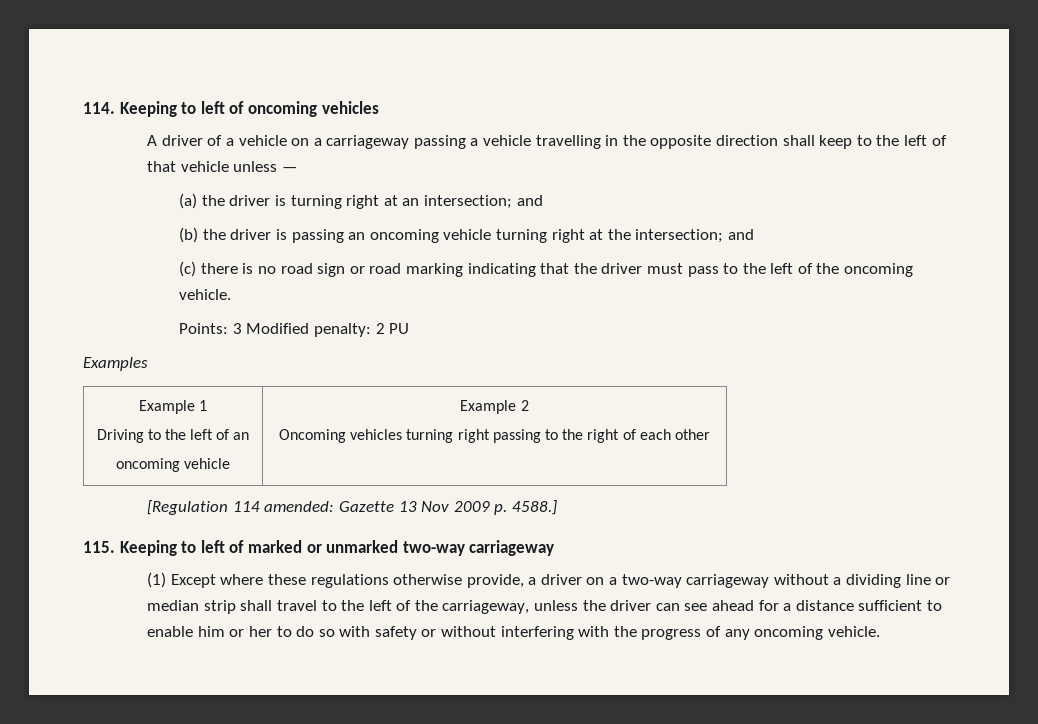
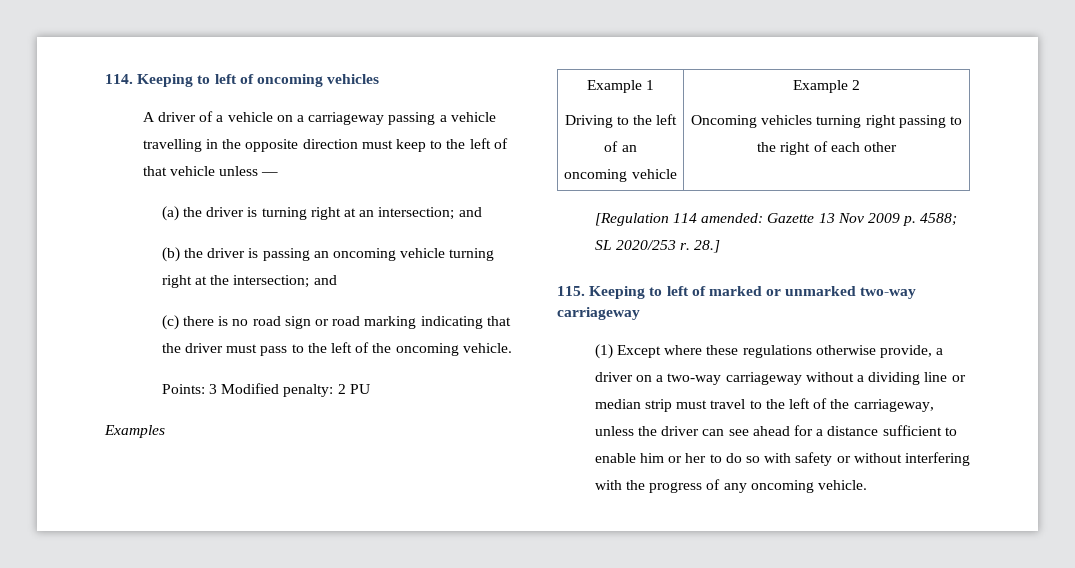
- A driver of a vehicle on a carriageway passing a vehicle travelling in the opposite direction shall keep to the left of that vehicle unless —
+ A driver of a vehicle on a carriageway passing a vehicle travelling in the opposite direction must keep to the left of that vehicle unless —
- [Regulation 114 amended: Gazette 13 Nov 2009 p. 4588.]
+ [Regulation 114 amended: Gazette 13 Nov 2009 p. 4588; SL 2020/253 r. 28.]
- (1) Except where these regulations otherwise provide, a driver on a two-way carriageway without a dividing line or median strip shall travel to the left of the carriageway, unless the driver can see ahead for a distance sufficient to enable him or her to do so with safety or without interfering with the progress of any oncoming vehicle.
+ (1) Except where these regulations otherwise provide, a driver on a two-way carriageway without a dividing line or median strip must travel to the left of the carriageway, unless the driver can see ahead for a distance sufficient to enable him or her to do so with safety or without interfering with the progress of any oncoming vehicle.

